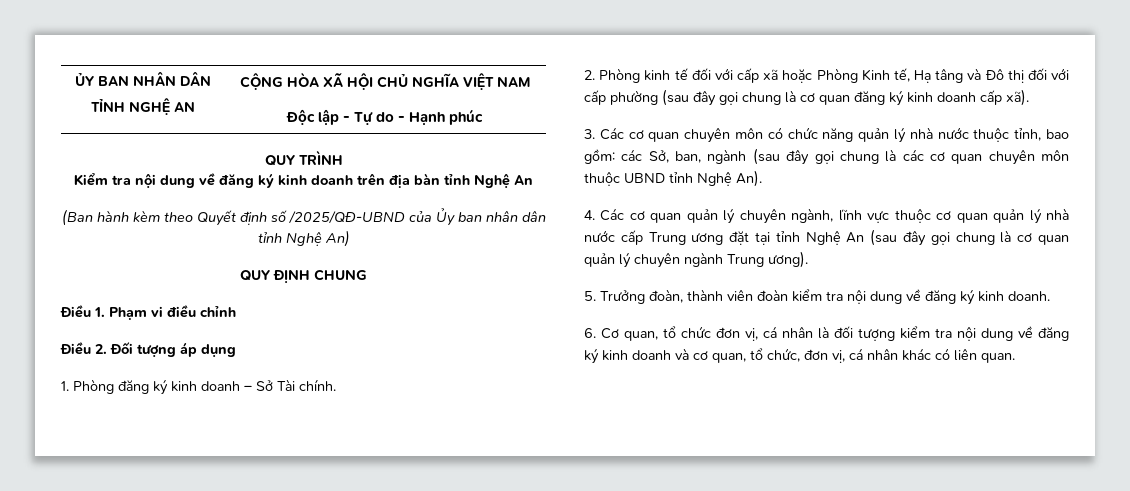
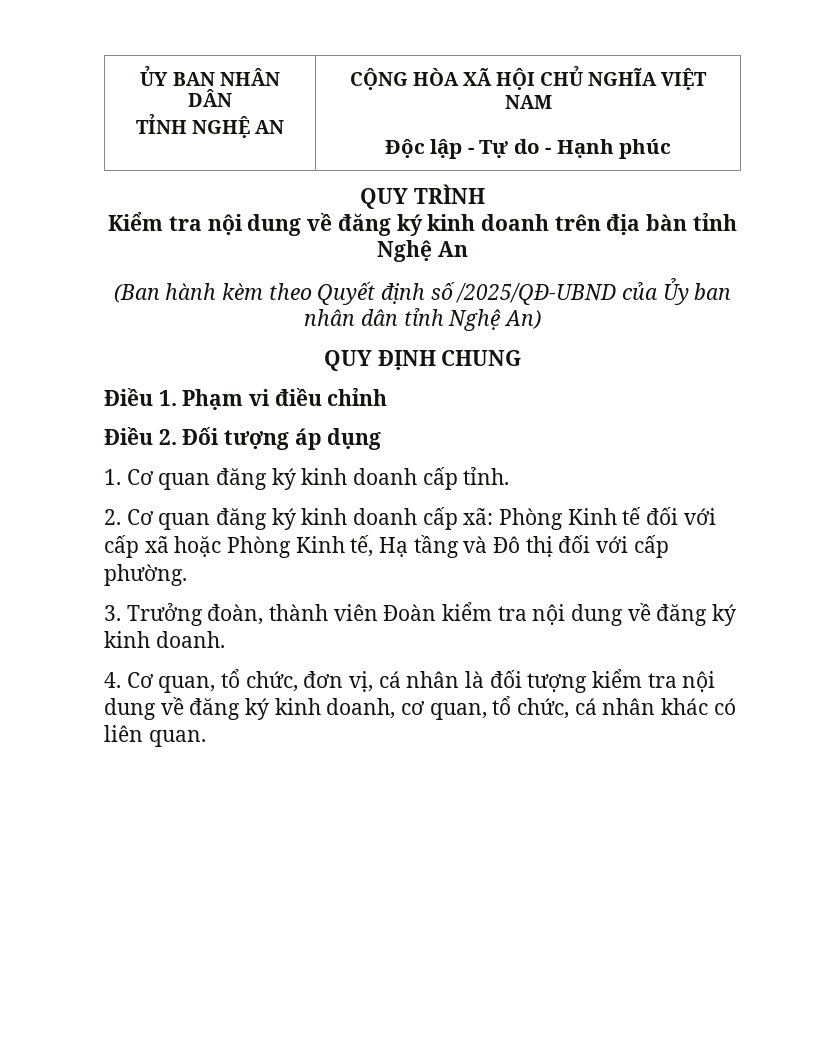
- 1. Phòng đăng ký kinh doanh – Sở Tài chính.
- 2. Phòng kinh tế đối với cấp xã hoặc Phòng Kinh tế, Hạ tâng và Đô thị đối với cấp phường (sau đây gọi chung là cơ quan đăng ký kinh doanh cấp xã).
- 3. Các cơ quan chuyên môn có chức năng quản lý nhà nước thuộc tỉnh, bao gồm: các Sở, ban, ngành (sau đây gọi chung là các cơ quan chuyên môn thuộc UBND tỉnh Nghệ An).
- 4. Các cơ quan quản lý chuyên ngành, lĩnh vực thuộc cơ quan quản lý nhà nước cấp Trung ương đặt tại tỉnh Nghệ An (sau đây gọi chung là cơ quan quản lý chuyên ngành Trung ương).
- 5. Trưởng đoàn, thành viên đoàn kiểm tra nội dung về đăng ký kinh doanh.
+ 1. Cơ quan đăng ký kinh doanh cấp tỉnh.
+ 2. Cơ quan đăng ký kinh doanh cấp xã: Phòng Kinh tế đối với cấp xã hoặc Phòng Kinh tế, Hạ tầng và Đô thị đối với cấp phường.
+ 3. Trưởng đoàn, thành viên Đoàn kiểm tra nội dung về đăng ký kinh doanh.
- 6. Cơ quan, tổ chức đơn vị, cá nhân là đối tượng kiểm tra nội dung về đăng ký kinh doanh và cơ quan, tổ chức, đơn vị, cá nhân khác có liên quan.
+ 4. Cơ quan, tổ chức, đơn vị, cá nhân là đối tượng kiểm tra nội dung về đăng ký kinh doanh, cơ quan, tổ chức, cá nhân khác có liên quan.

